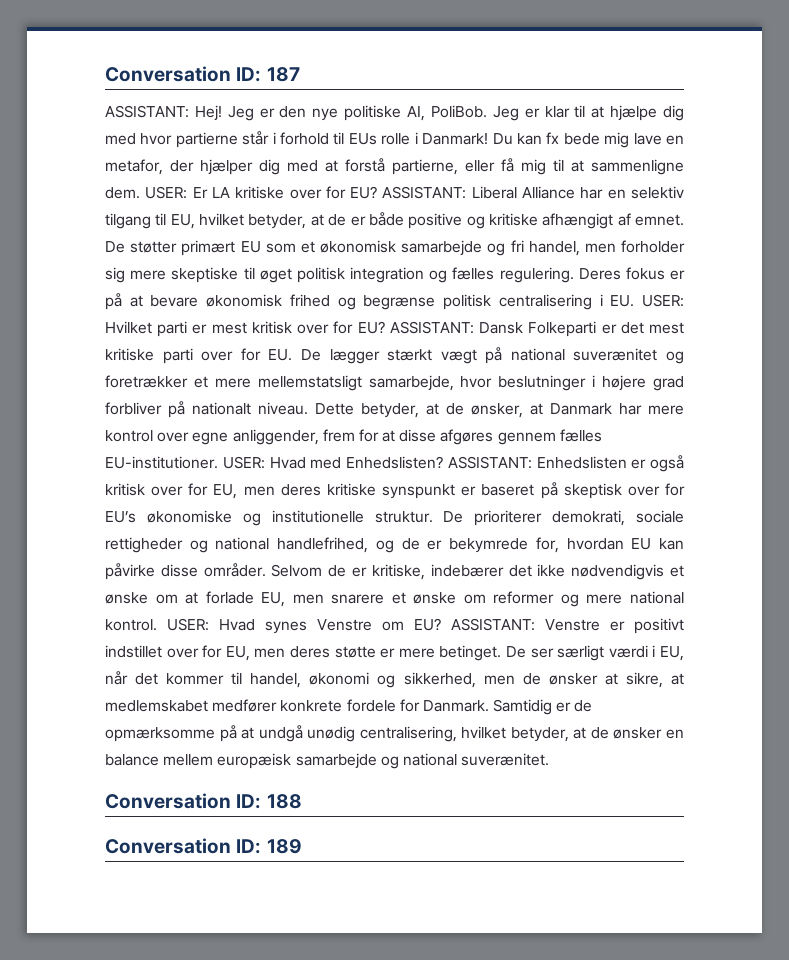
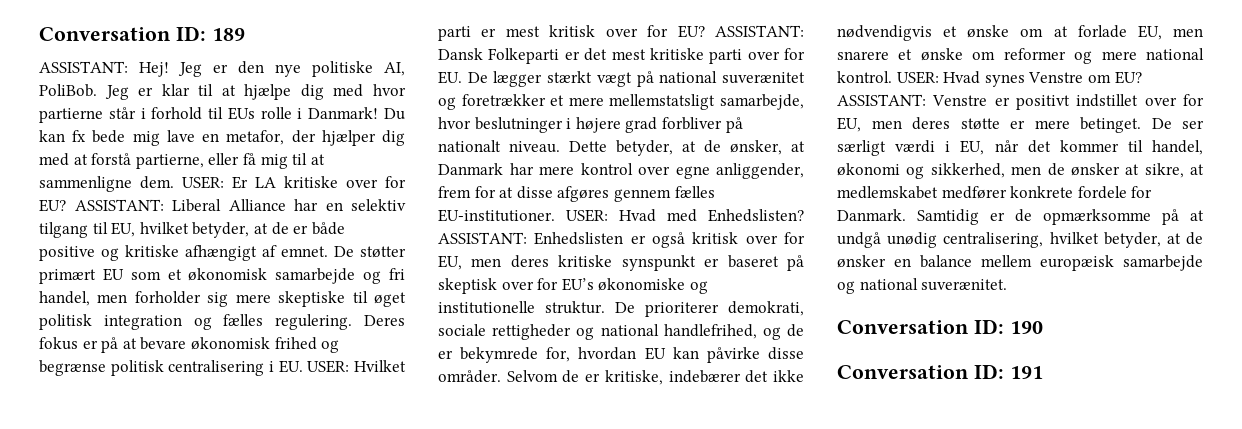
- Conversation ID: 187
+ Conversation ID: 189
- Conversation ID: 188
- Conversation ID: 189
+ Conversation ID: 190
+ Conversation ID: 191

